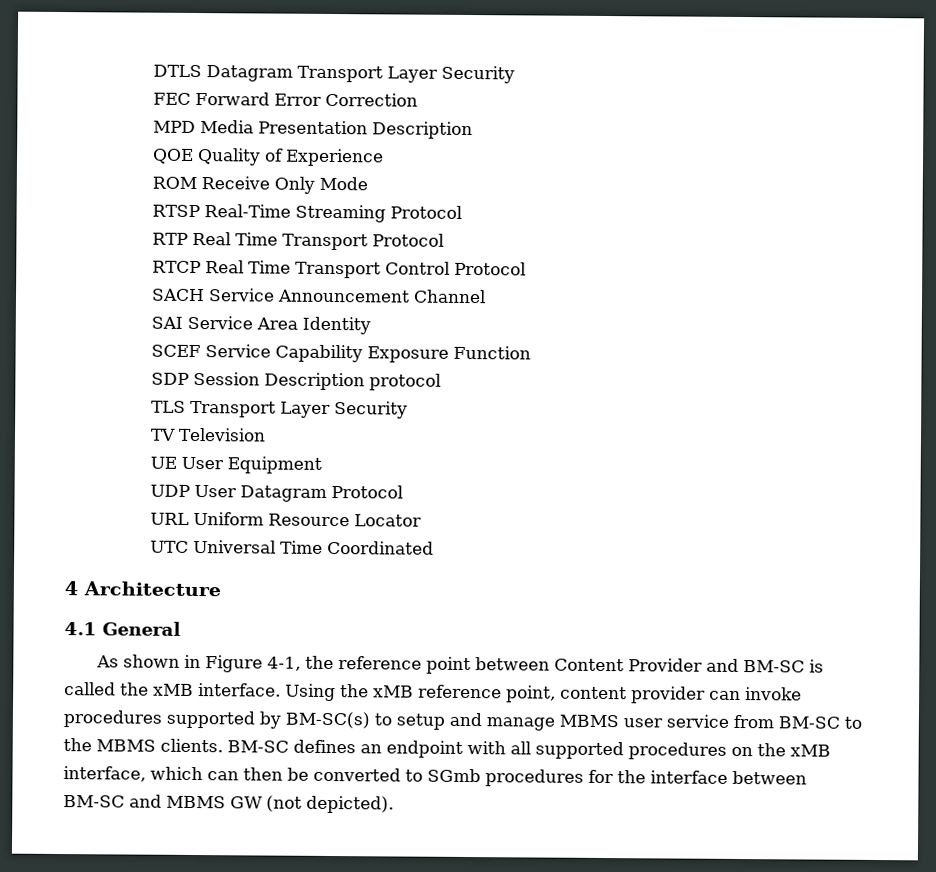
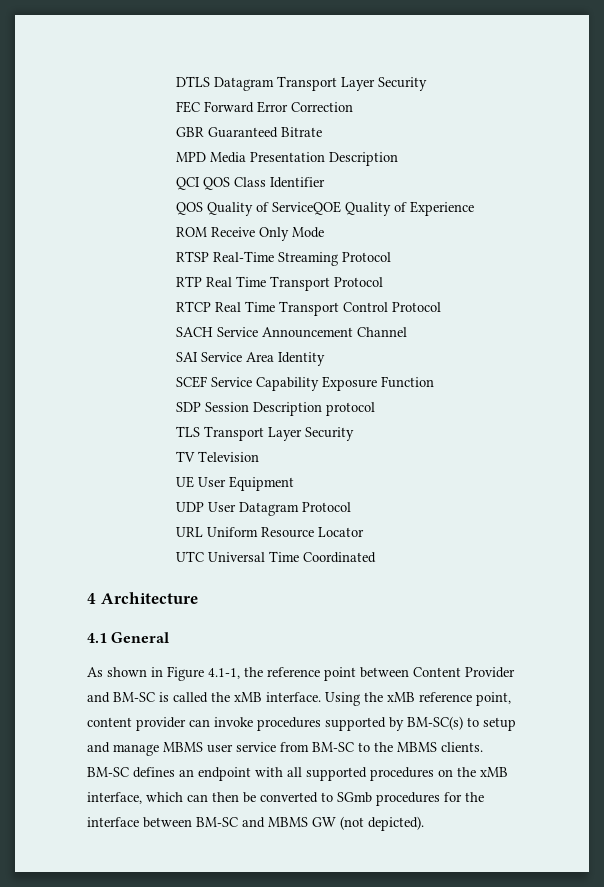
+ GBR Guaranteed Bitrate
- QOE Quality of Experience
+ QCI QOS Class Identifier
+ QOS Quality of ServiceQOE Quality of Experience
- As shown in Figure 4-1, the reference point between Content Provider and BM-SC is called the xMB interface.
+ As shown in Figure 4.1-1, the reference point between Content Provider and BM-SC is called the xMB interface.

